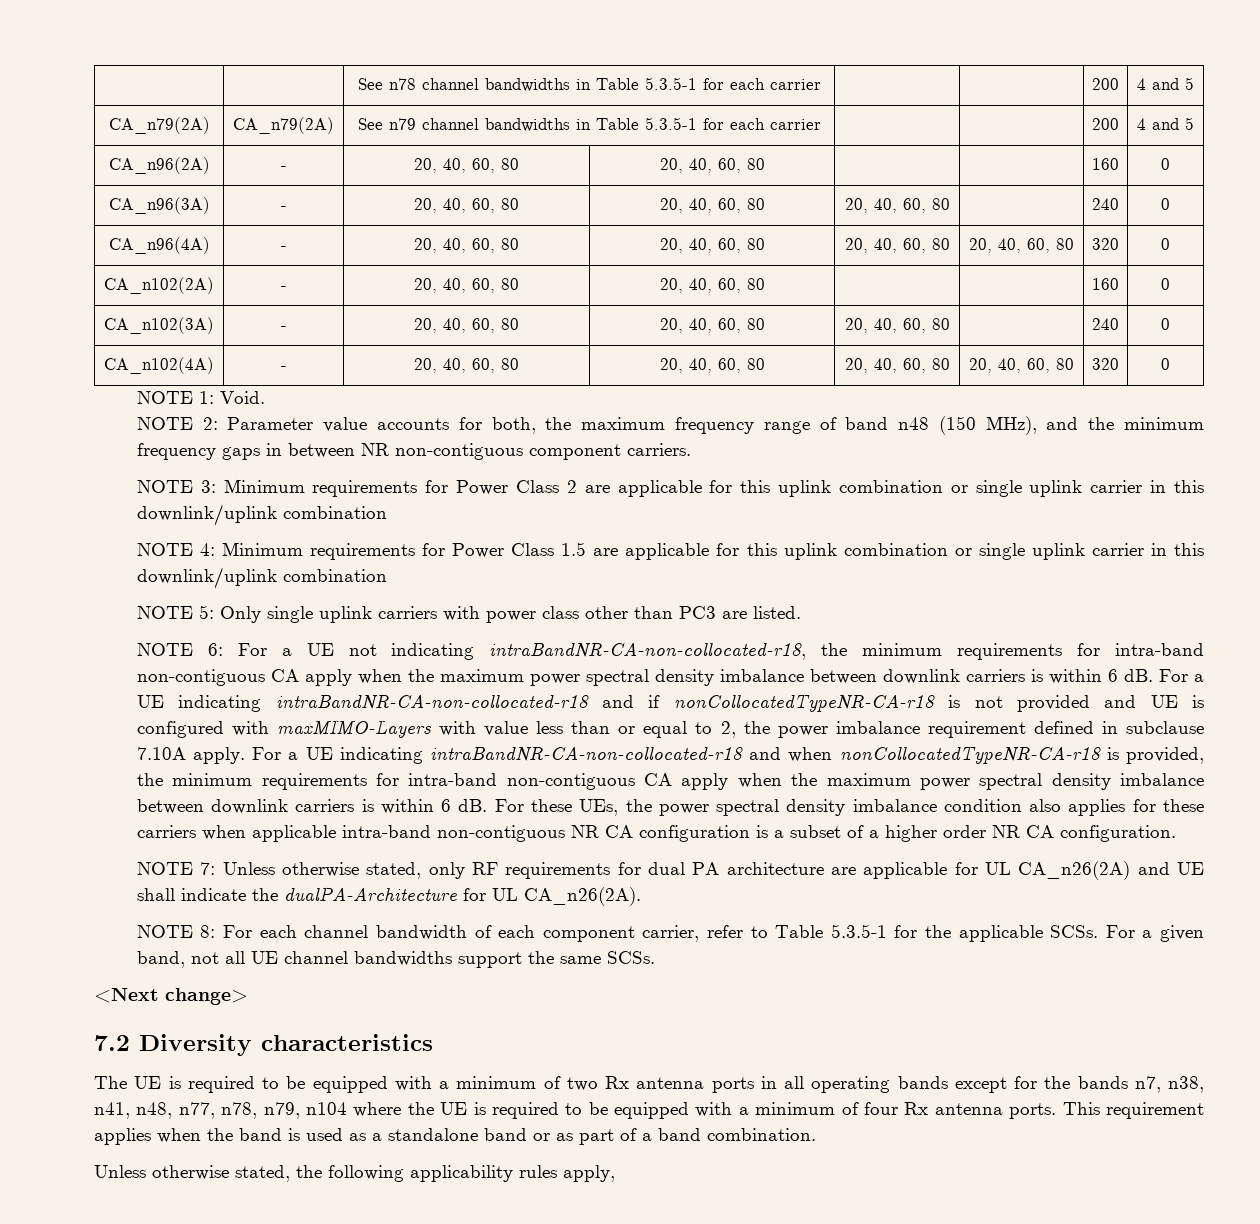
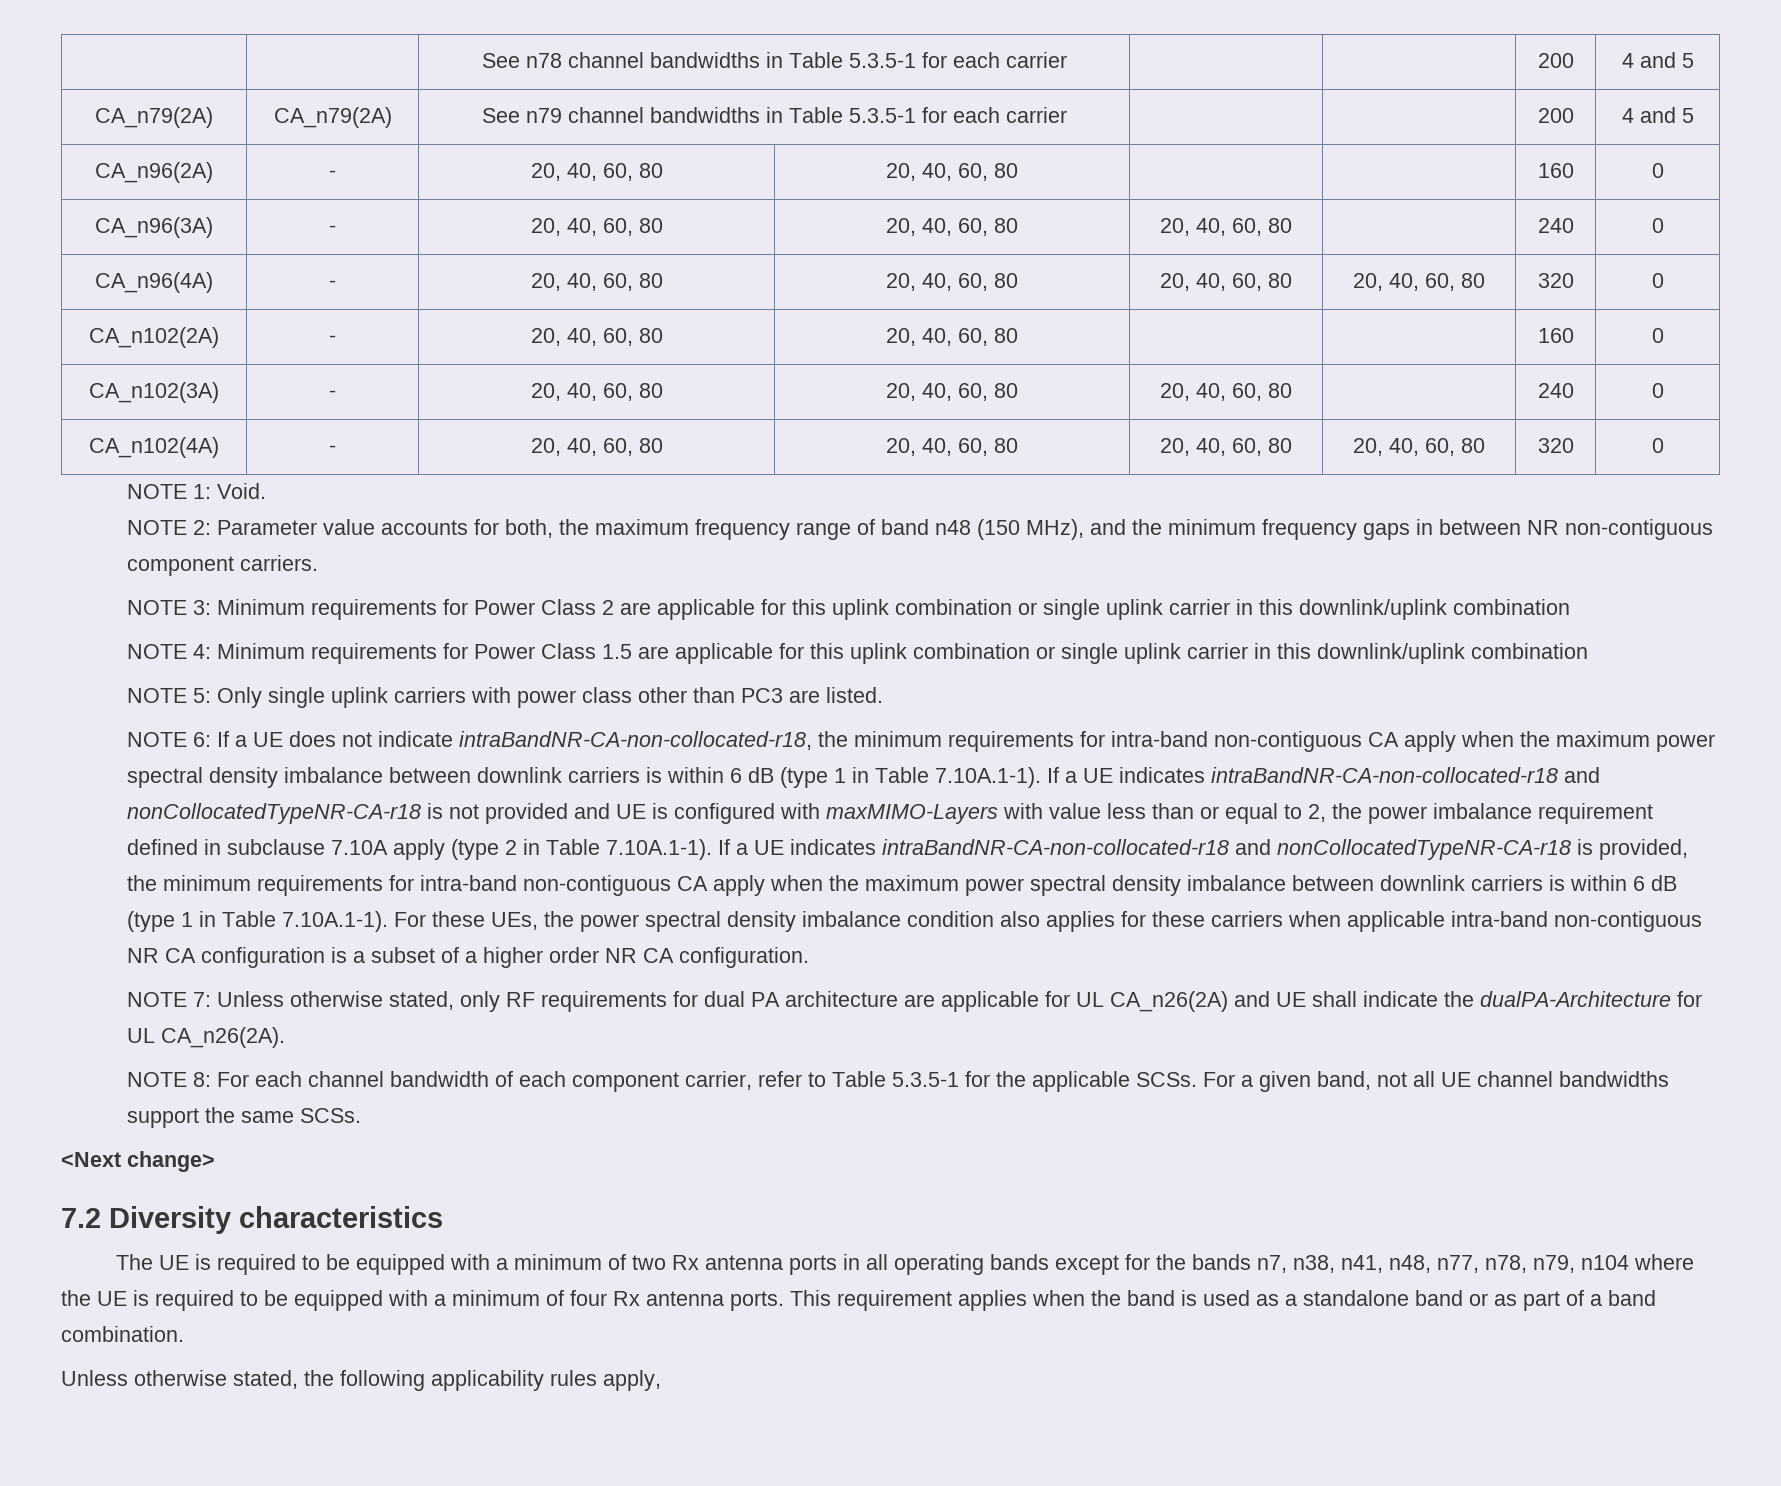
- For a UE not indicating intraBandNR-CA-non-collocated-r18, the minimum requirements for intra-band non-contiguous CA apply when the maximum power spectral density imbalance between downlink carriers is within 6 dB. For a UE indicating intraBandNR-CA-non-collocated-r18 and if nonCollocatedTypeNR-CA-r18 is not provided and UE is configured with maxMIMO-Layers with value less than or equal to 2, the power imbalance requirement defined in subclause 7.10A apply. For a UE indicating intraBandNR-CA-non-collocated-r18 and when nonCollocatedTypeNR-CA-r18 is provided, the minimum requirements for intra-band non-contiguous CA apply when the maximum power spectral density imbalance between downlink carriers is within 6 dB. For these UEs, the power spectral density imbalance condition also applies for these carriers when applicable intra-band non-contiguous NR CA configuration is a subset of a higher order NR CA configuration.
+ If a UE does not indicate intraBandNR-CA-non-collocated-r18, the minimum requirements for intra-band non-contiguous CA apply when the maximum power spectral density imbalance between downlink carriers is within 6 dB (type 1 in Table 7.10A.1-1). If a UE indicates intraBandNR-CA-non-collocated-r18 and nonCollocatedTypeNR-CA-r18 is not provided and UE is configured with maxMIMO-Layers with value less than or equal to 2, the power imbalance requirement defined in subclause 7.10A apply (type 2 in Table 7.10A.1-1). If a UE indicates intraBandNR-CA-non-collocated-r18 and nonCollocatedTypeNR-CA-r18 is provided, the minimum requirements for intra-band non-contiguous CA apply when the maximum power spectral density imbalance between downlink carriers is within 6 dB (type 1 in Table 7.10A.1-1). For these UEs, the power spectral density imbalance condition also applies for these carriers when applicable intra-band non-contiguous NR CA configuration is a subset of a higher order NR CA configuration.

